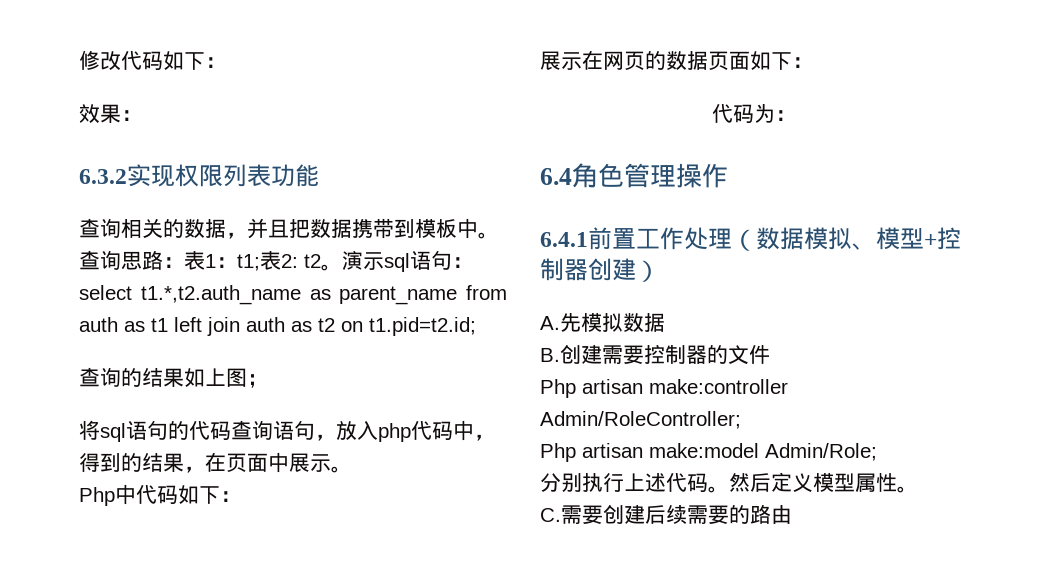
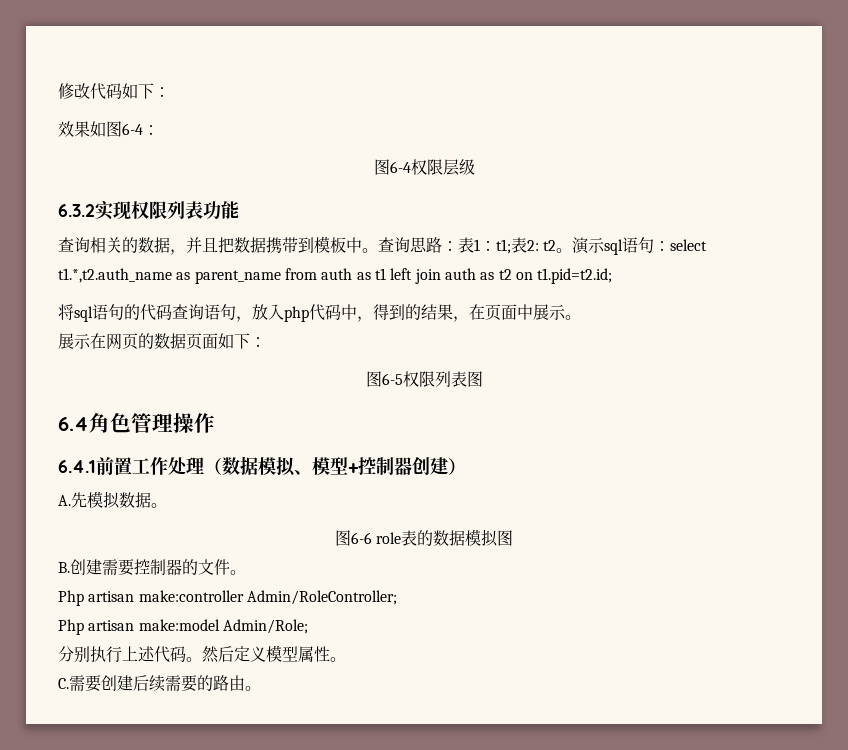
- 效果：
+ 效果如图6-4：
+ 图6-4权限层级
- 查询的结果如上图；
- Php中代码如下：
- 代码为：
+ 图6-5权限列表图
- A.先模拟数据
+ A.先模拟数据。
+ 图6-6 role表的数据模拟图
- B.创建需要控制器的文件
+ B.创建需要控制器的文件。
- C.需要创建后续需要的路由
+ C.需要创建后续需要的路由。

